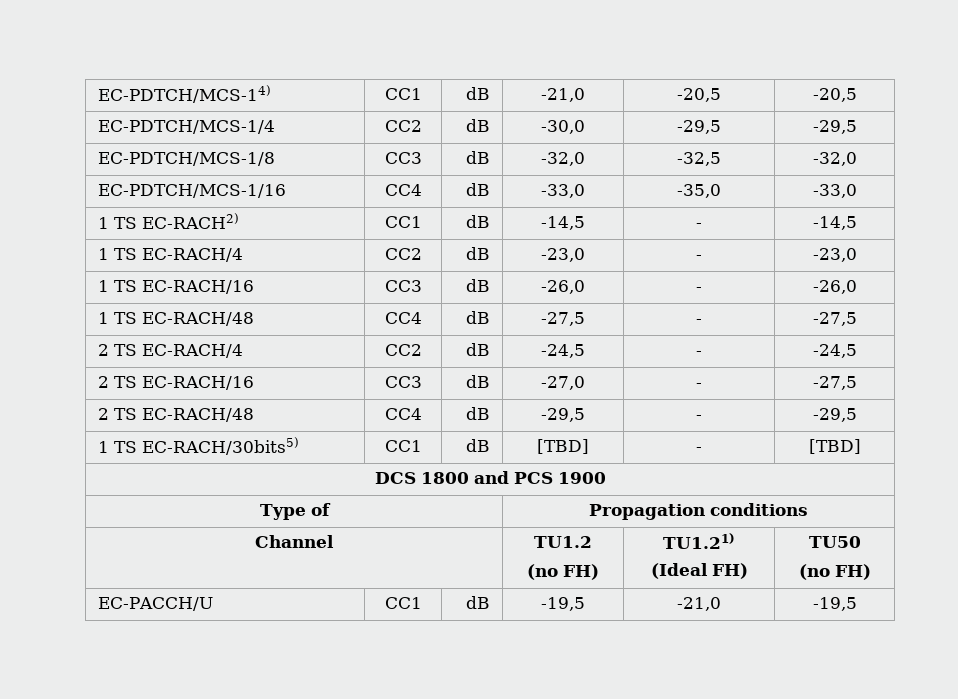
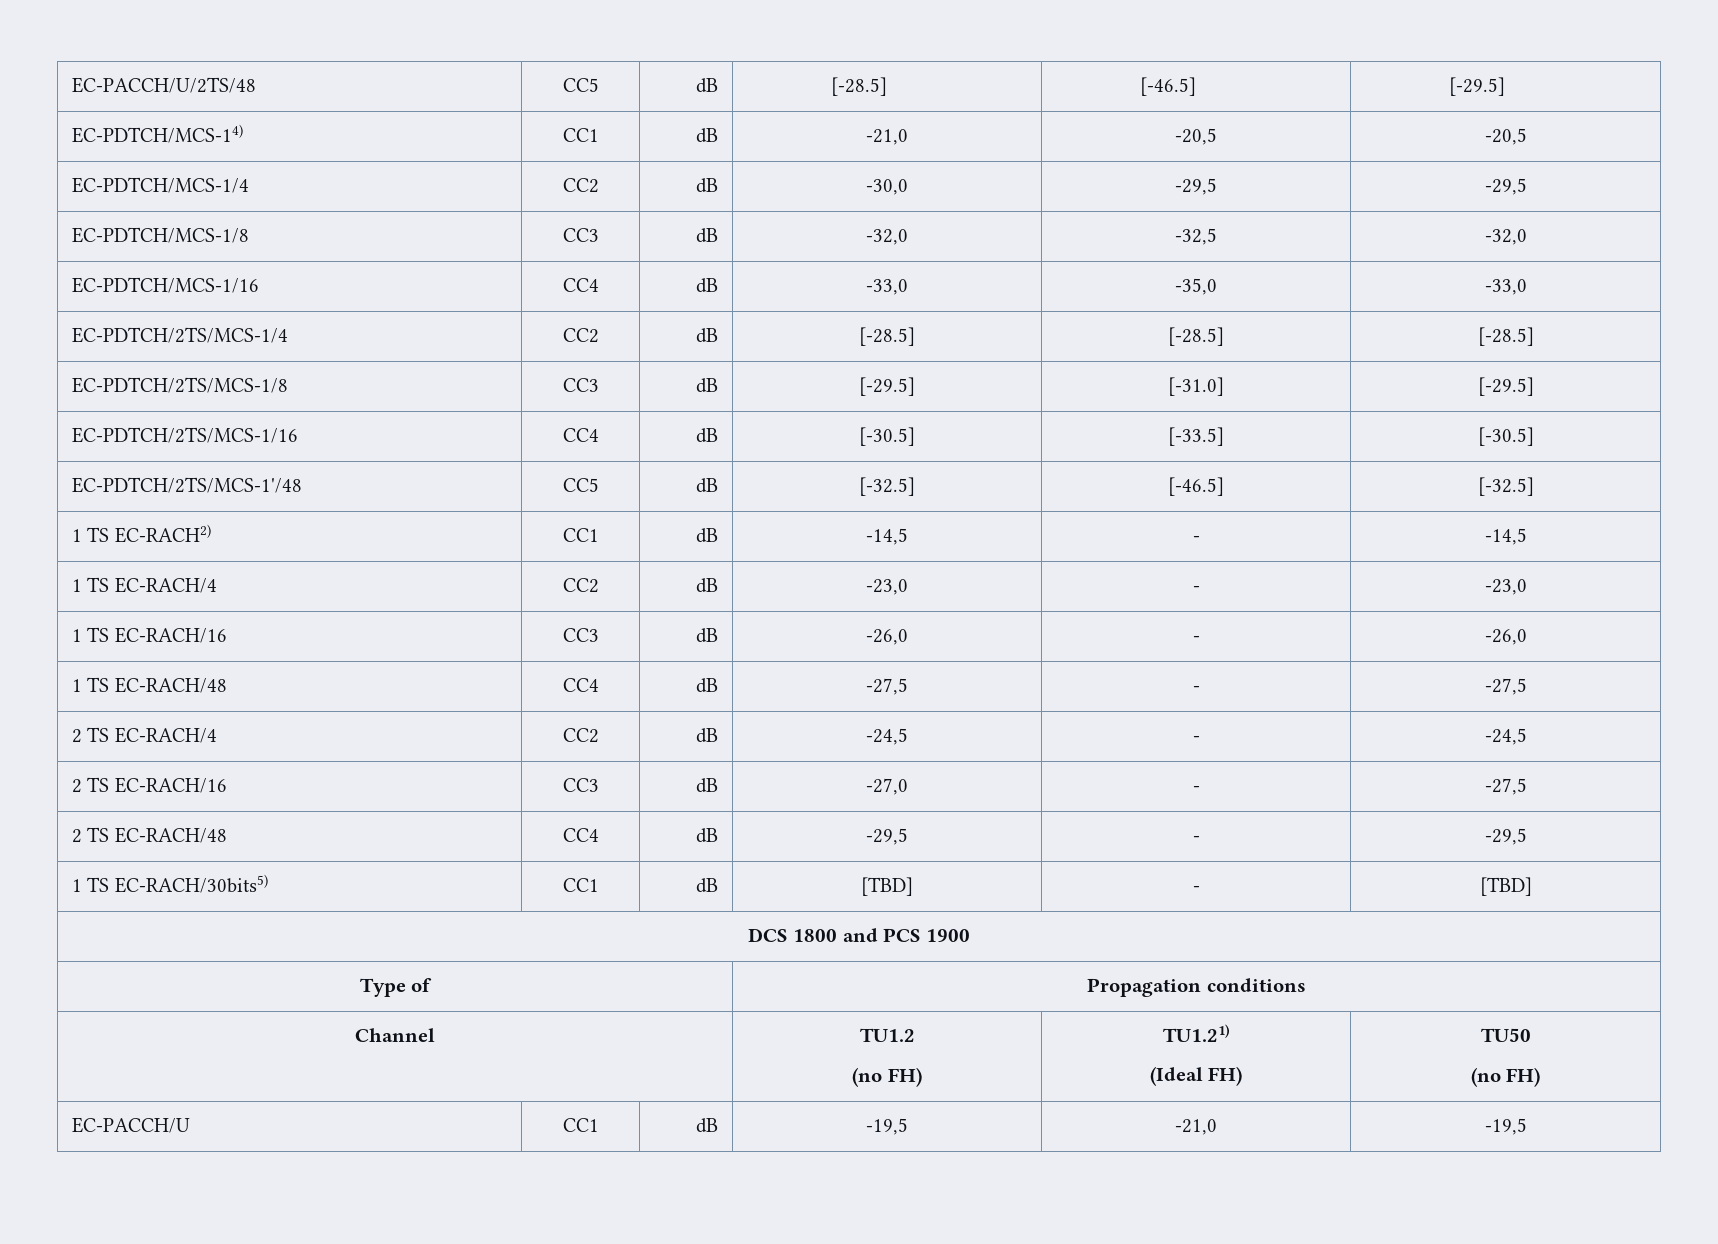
+ EC-PACCH/U/2TS/48 | CC5 | dB | [-28.5] | [-46.5] | [-29.5]
+ EC-PDTCH/2TS/MCS-1/4 | CC2 | dB | [-28.5] | [-28.5] | [-28.5]
+ EC-PDTCH/2TS/MCS-1/8 | CC3 | dB | [-29.5] | [-31.0] | [-29.5]
+ EC-PDTCH/2TS/MCS-1/16 | CC4 | dB | [-30.5] | [-33.5] | [-30.5]
+ EC-PDTCH/2TS/MCS-1'/48 | CC5 | dB | [-32.5] | [-46.5] | [-32.5]

